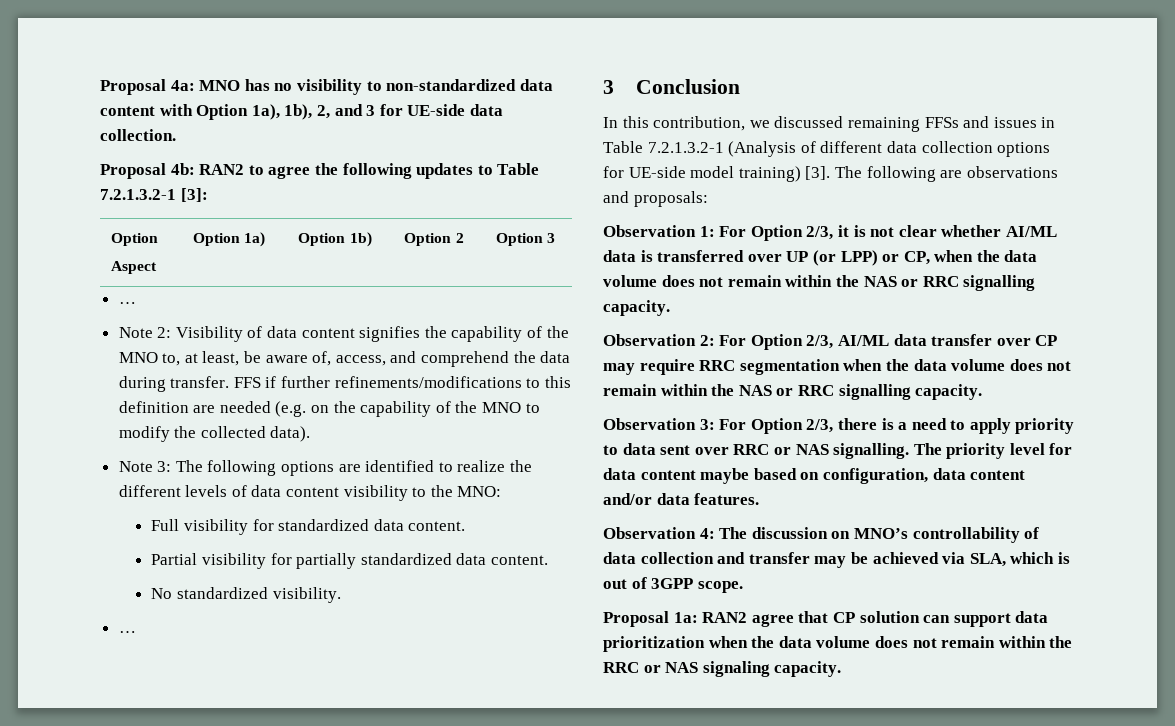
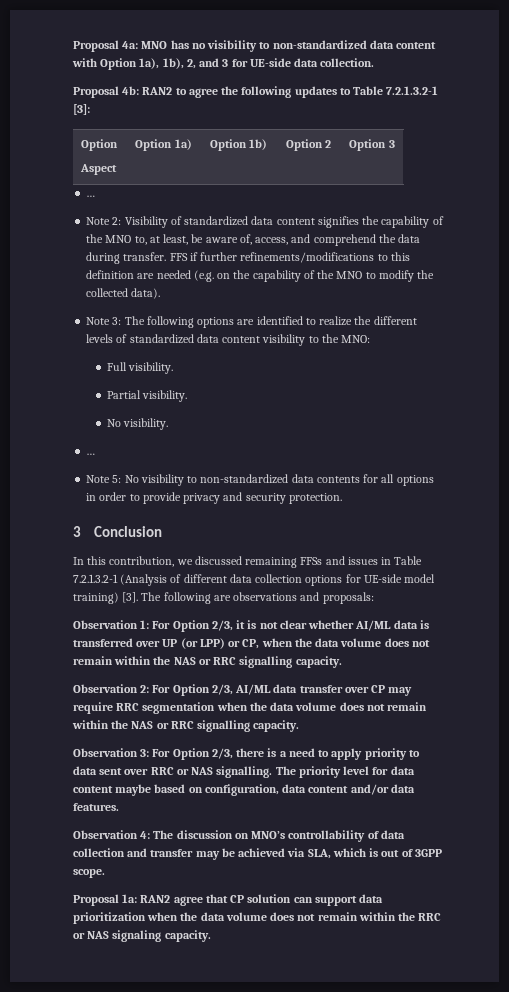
- Note 2: Visibility of data content signifies the capability of the MNO to, at least, be aware of, access, and comprehend the data during transfer.
+ Note 2: Visibility of standardized data content signifies the capability of the MNO to, at least, be aware of, access, and comprehend the data during transfer.
- Note 3: The following options are identified to realize the different levels of data content visibility to the MNO:
+ Note 3: The following options are identified to realize the different levels of standardized data content visibility to the MNO:
- Full visibility for standardized data content.
- Partial visibility for partially standardized data content.
- No standardized visibility.
+ Full visibility.
+ Partial visibility.
+ No visibility.
+ Note 5: No visibility to non-standardized data contents for all options in order to provide privacy and security protection.

